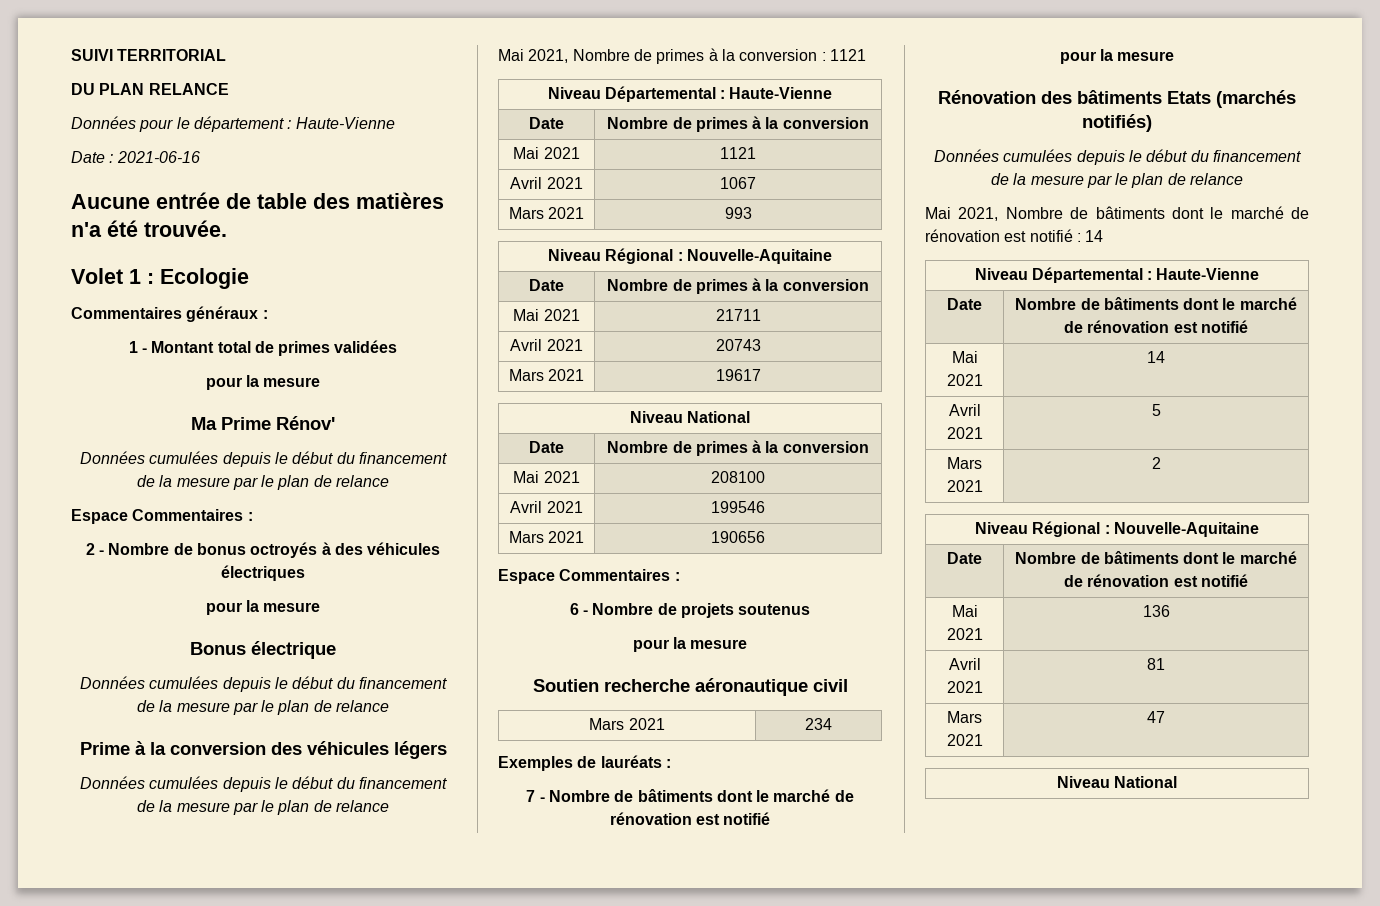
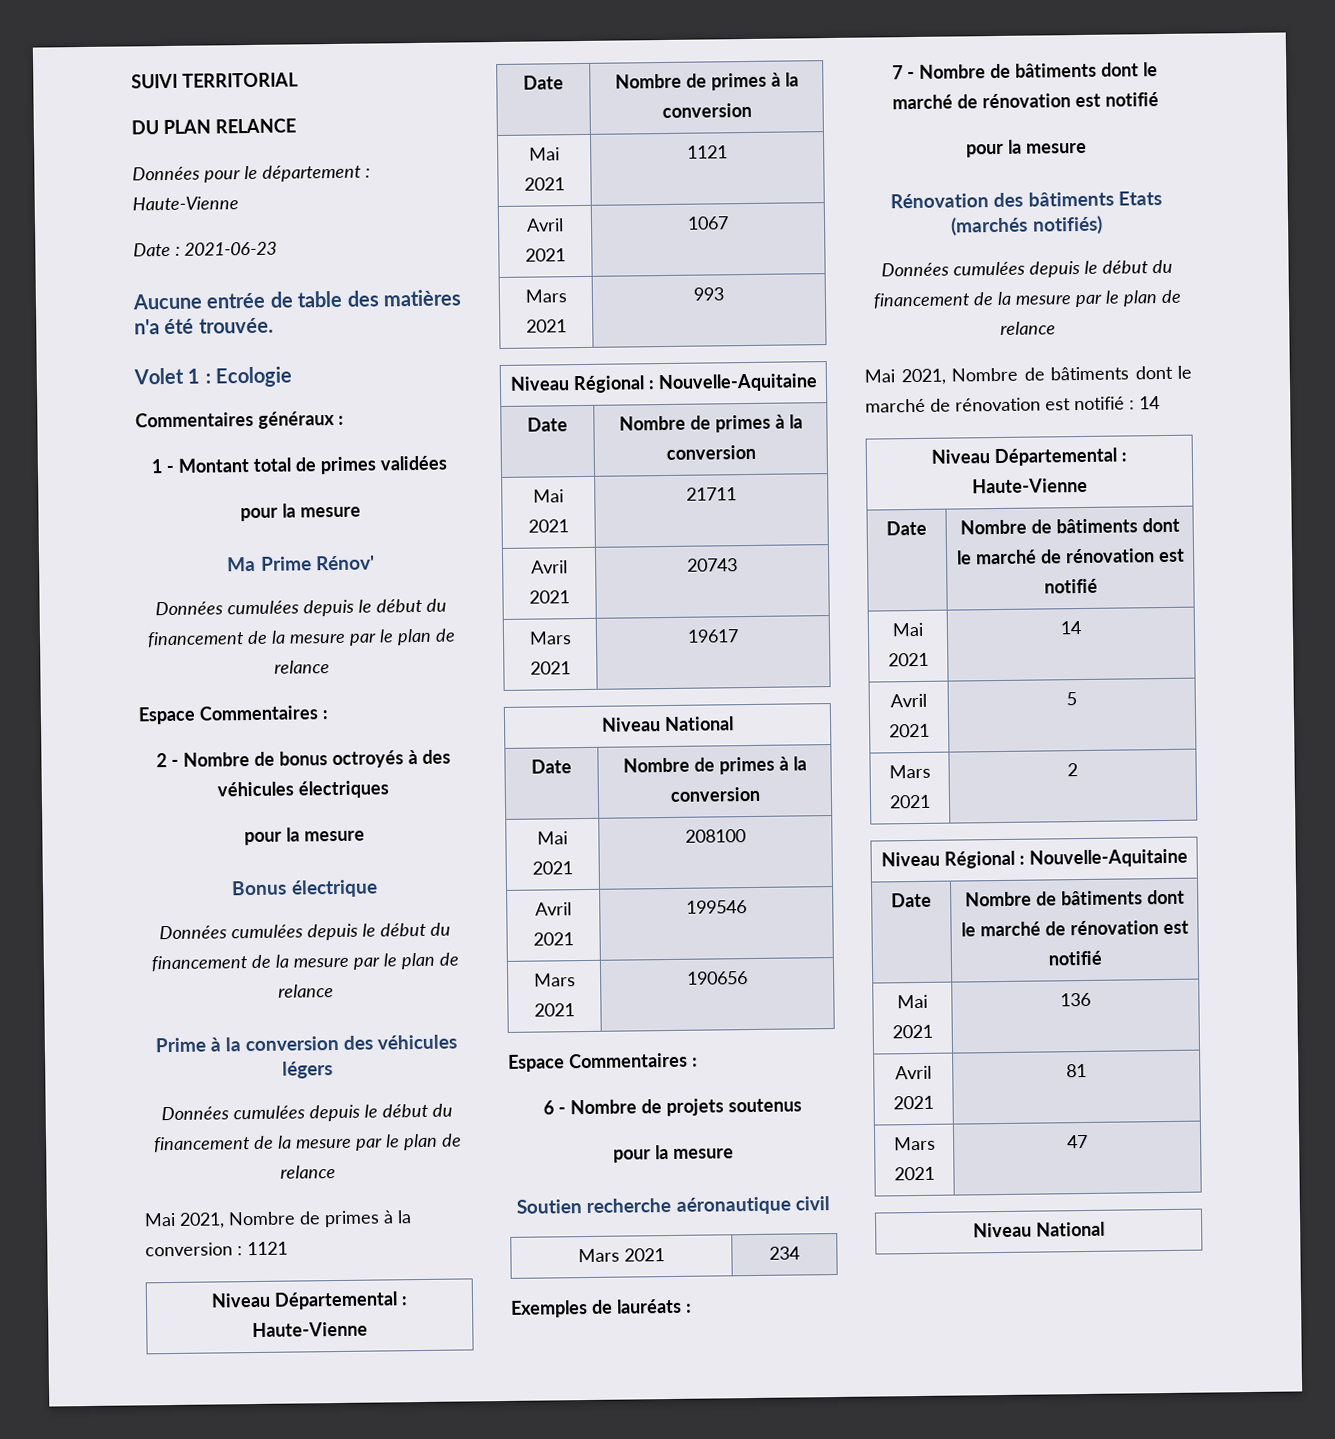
- Date : 2021-06-16
+ Date : 2021-06-23

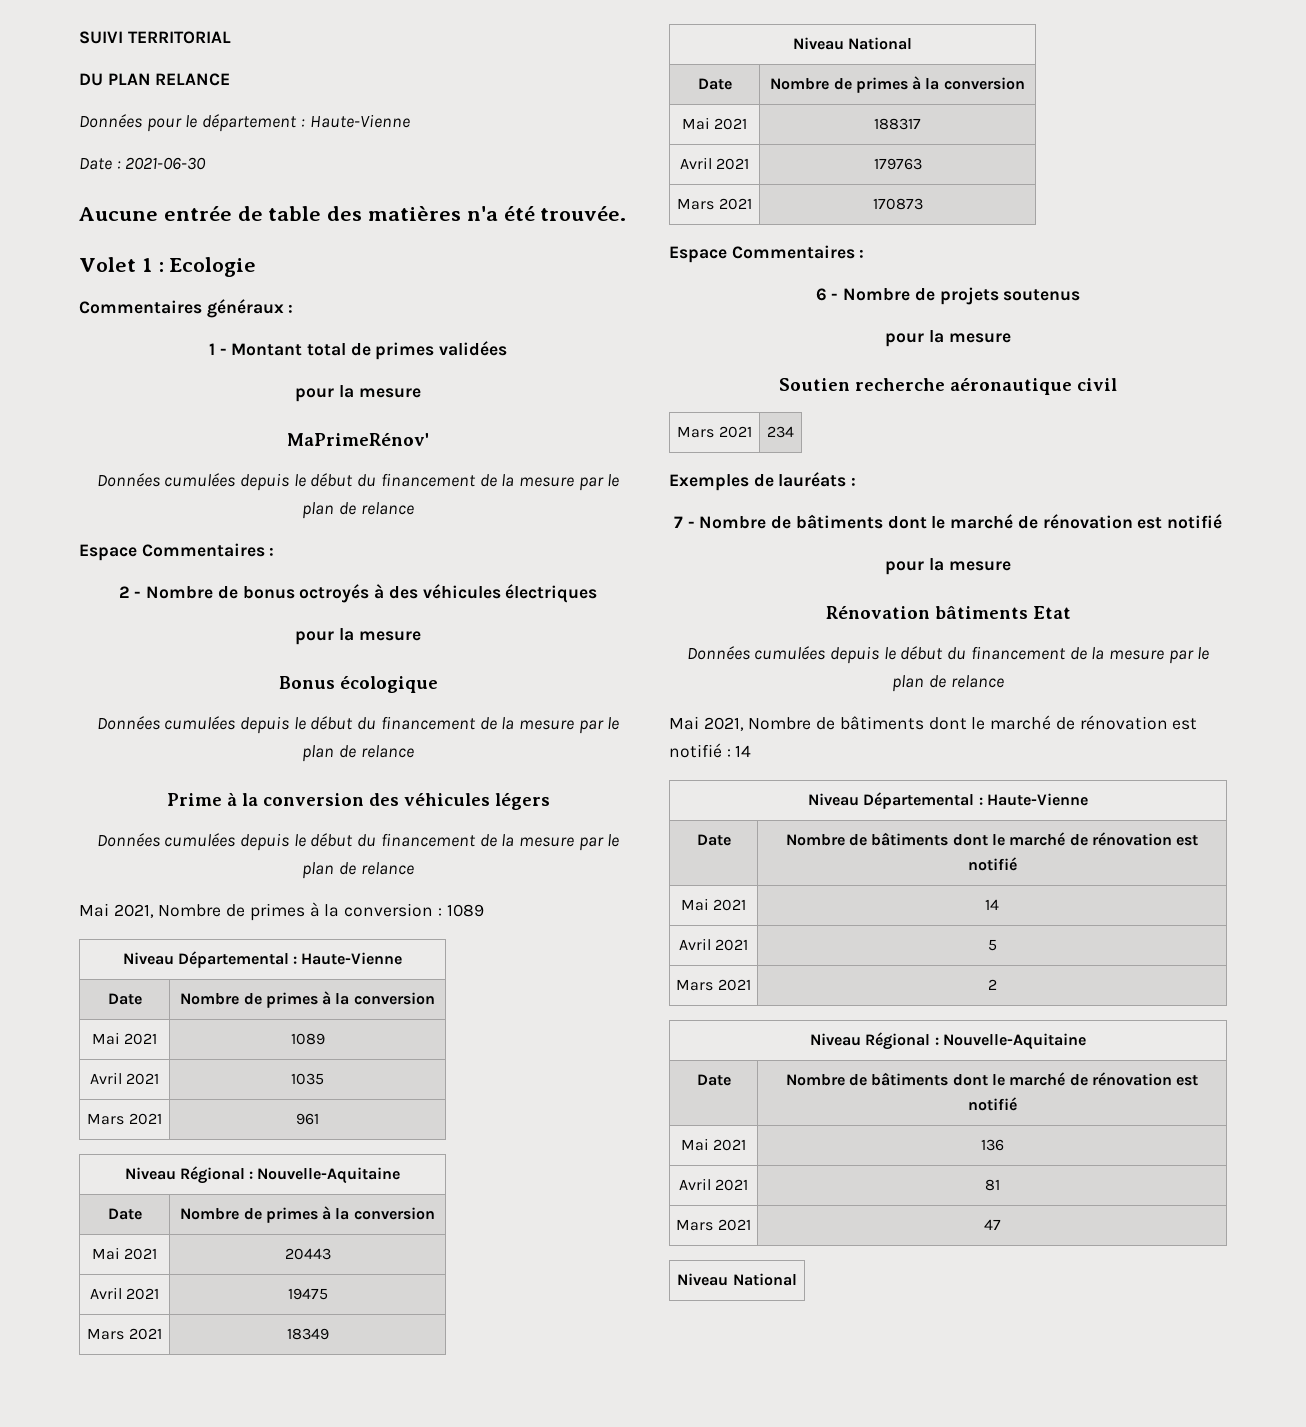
- Date : 2021-06-23
+ Date : 2021-06-30
- Ma Prime Rénov'
+ MaPrimeRénov'
- Bonus électrique
+ Bonus écologique
- Mai 2021, Nombre de primes à la conversion : 1121
+ Mai 2021, Nombre de primes à la conversion : 1089
- Mai 2021 | 1121
- Avril 2021 | 1067
- Mars 2021 | 993
+ Mai 2021 | 1089
+ Avril 2021 | 1035
+ Mars 2021 | 961
- Mai 2021 | 21711
- Avril 2021 | 20743
- Mars 2021 | 19617
+ Mai 2021 | 20443
+ Avril 2021 | 19475
+ Mars 2021 | 18349
- Mai 2021 | 208100
- Avril 2021 | 199546
- Mars 2021 | 190656
+ Mai 2021 | 188317
+ Avril 2021 | 179763
+ Mars 2021 | 170873
- Rénovation des bâtiments Etats (marchés notifiés)
+ Rénovation bâtiments Etat

